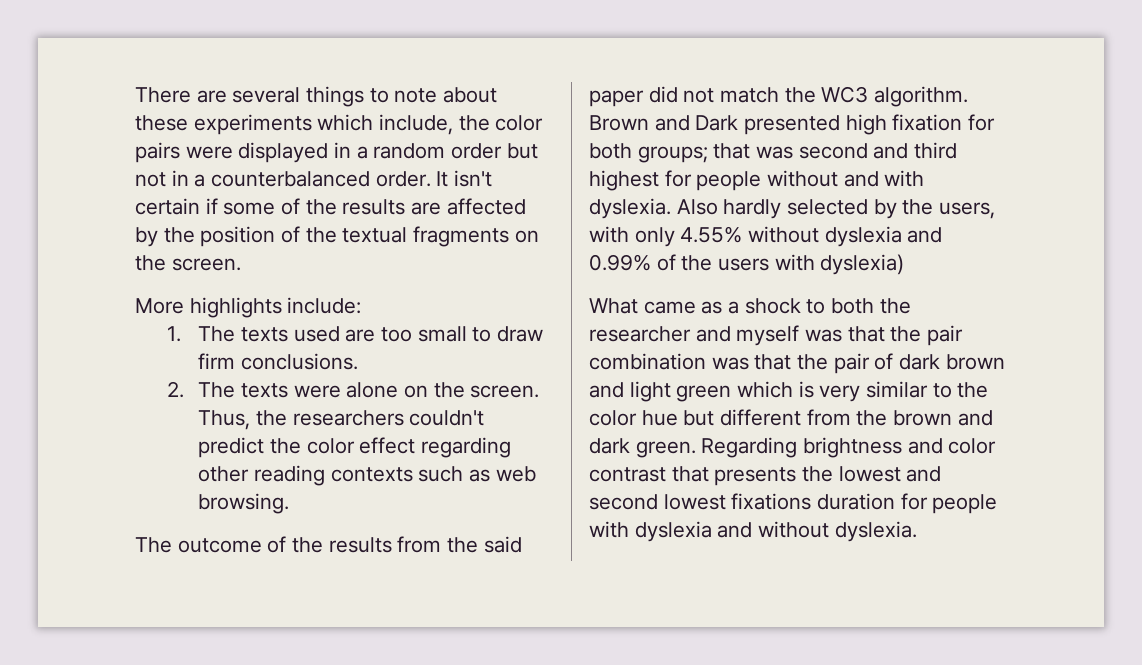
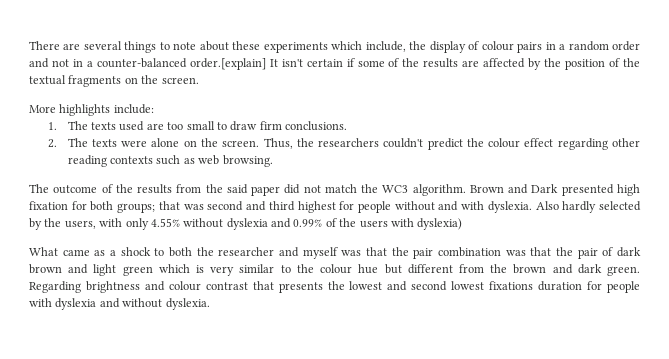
- There are several things to note about these experiments which include, the color pairs were displayed in a random order but not in a counterbalanced order. It isn't certain if some of the results are affected by the position of the textual fragments on the screen.
+ There are several things to note about these experiments which include, the display of colour pairs in a random order and not in a counter-balanced order.[explain] It isn't certain if some of the results are affected by the position of the textual fragments on the screen.
- Thus, the researchers couldn't predict the color effect regarding other reading contexts such as web browsing.
+ Thus, the researchers couldn't predict the colour effect regarding other reading contexts such as web browsing.
- What came as a shock to both the researcher and myself was that the pair combination was that the pair of dark brown and light green which is very similar to the color hue but different from the brown and dark green.
+ What came as a shock to both the researcher and myself was that the pair combination was that the pair of dark brown and light green which is very similar to the colour hue but different from the brown and dark green.
- Regarding brightness and color contrast that presents the lowest and second lowest fixations duration for people with dyslexia and without dyslexia.
+ Regarding brightness and colour contrast that presents the lowest and second lowest fixations duration for people with dyslexia and without dyslexia.

